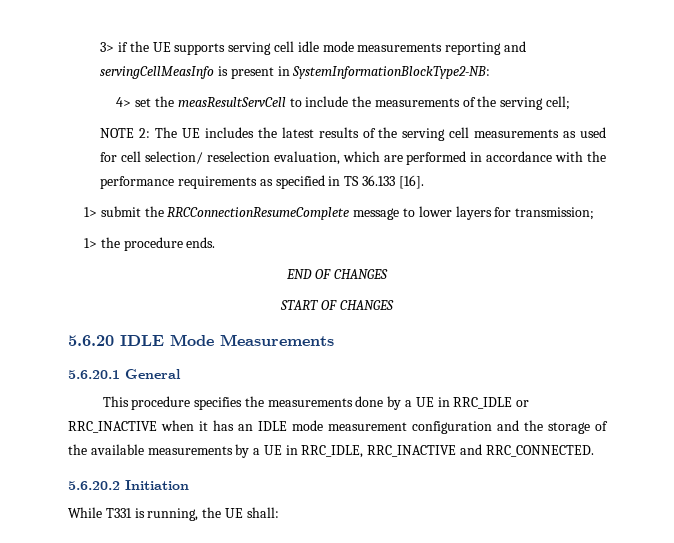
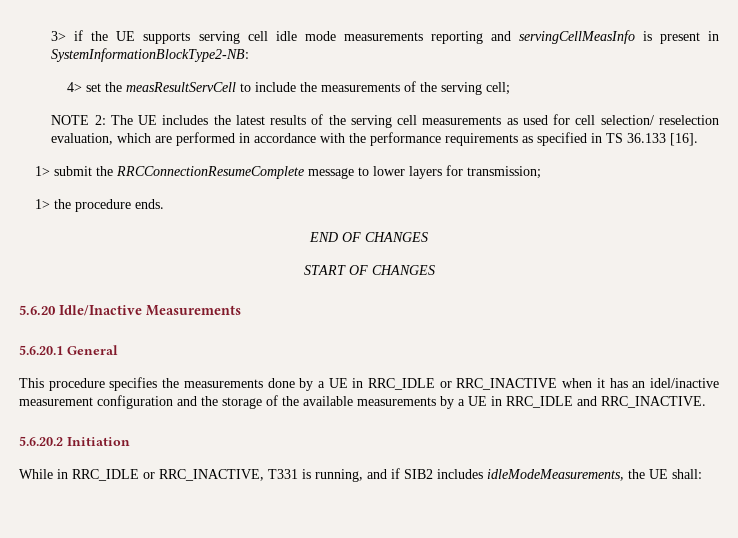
- 5.6.20 IDLE Mode Measurements
+ 5.6.20 Idle/Inactive Measurements
- This procedure specifies the measurements done by a UE in RRC_IDLE or RRC_INACTIVE when it has an IDLE mode measurement configuration and the storage of the available measurements by a UE in RRC_IDLE, RRC_INACTIVE and RRC_CONNECTED.
+ This procedure specifies the measurements done by a UE in RRC_IDLE or RRC_INACTIVE when it has an idel/inactive measurement configuration and the storage of the available measurements by a UE in RRC_IDLE and RRC_INACTIVE.
- While T331 is running, the UE shall:
+ While in RRC_IDLE or RRC_INACTIVE, T331 is running, and if SIB2 includes idleModeMeasurements, the UE shall:

